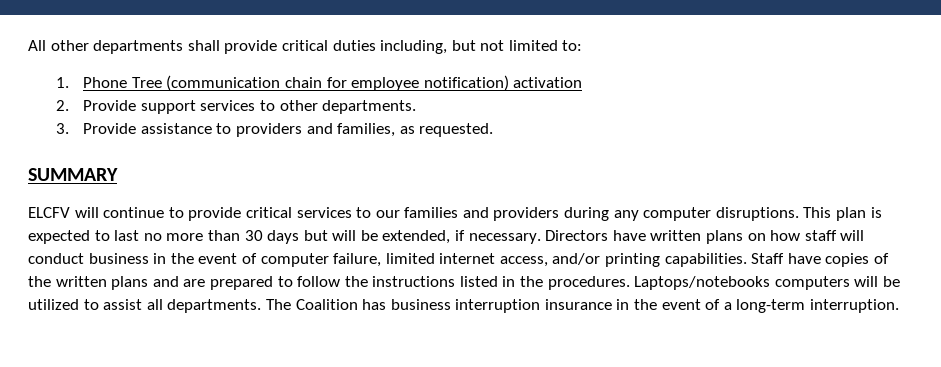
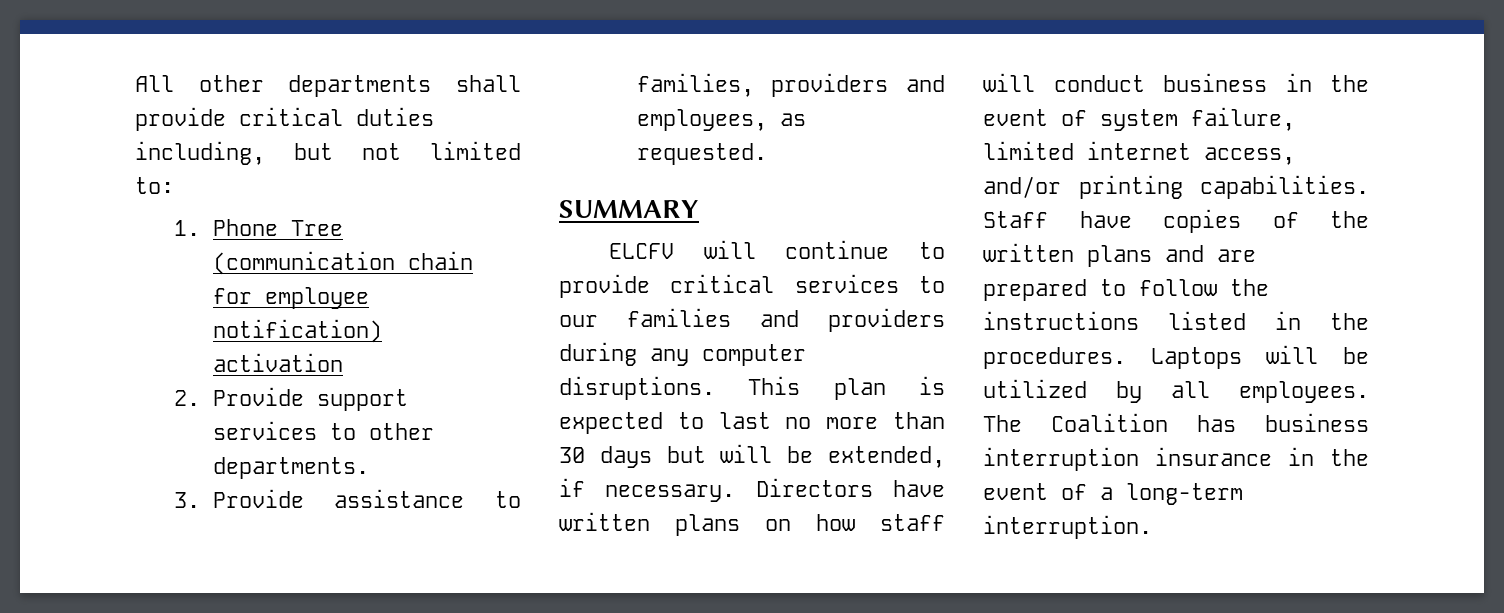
- 3. Provide assistance to providers and families, as requested.
+ 3. Provide assistance to families, providers and employees, as requested.
- Directors have written plans on how staff will conduct business in the event of computer failure, limited internet access, and/or printing capabilities.
+ Directors have written plans on how staff will conduct business in the event of system failure, limited internet access, and/or printing capabilities.
- Laptops/notebooks computers will be utilized to assist all departments.
+ Laptops will be utilized by all employees.

